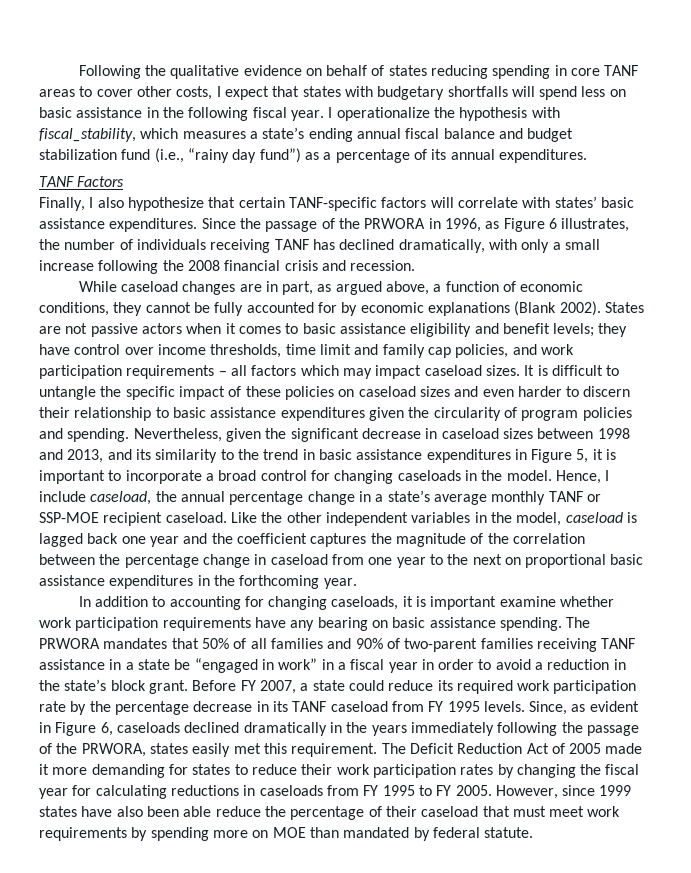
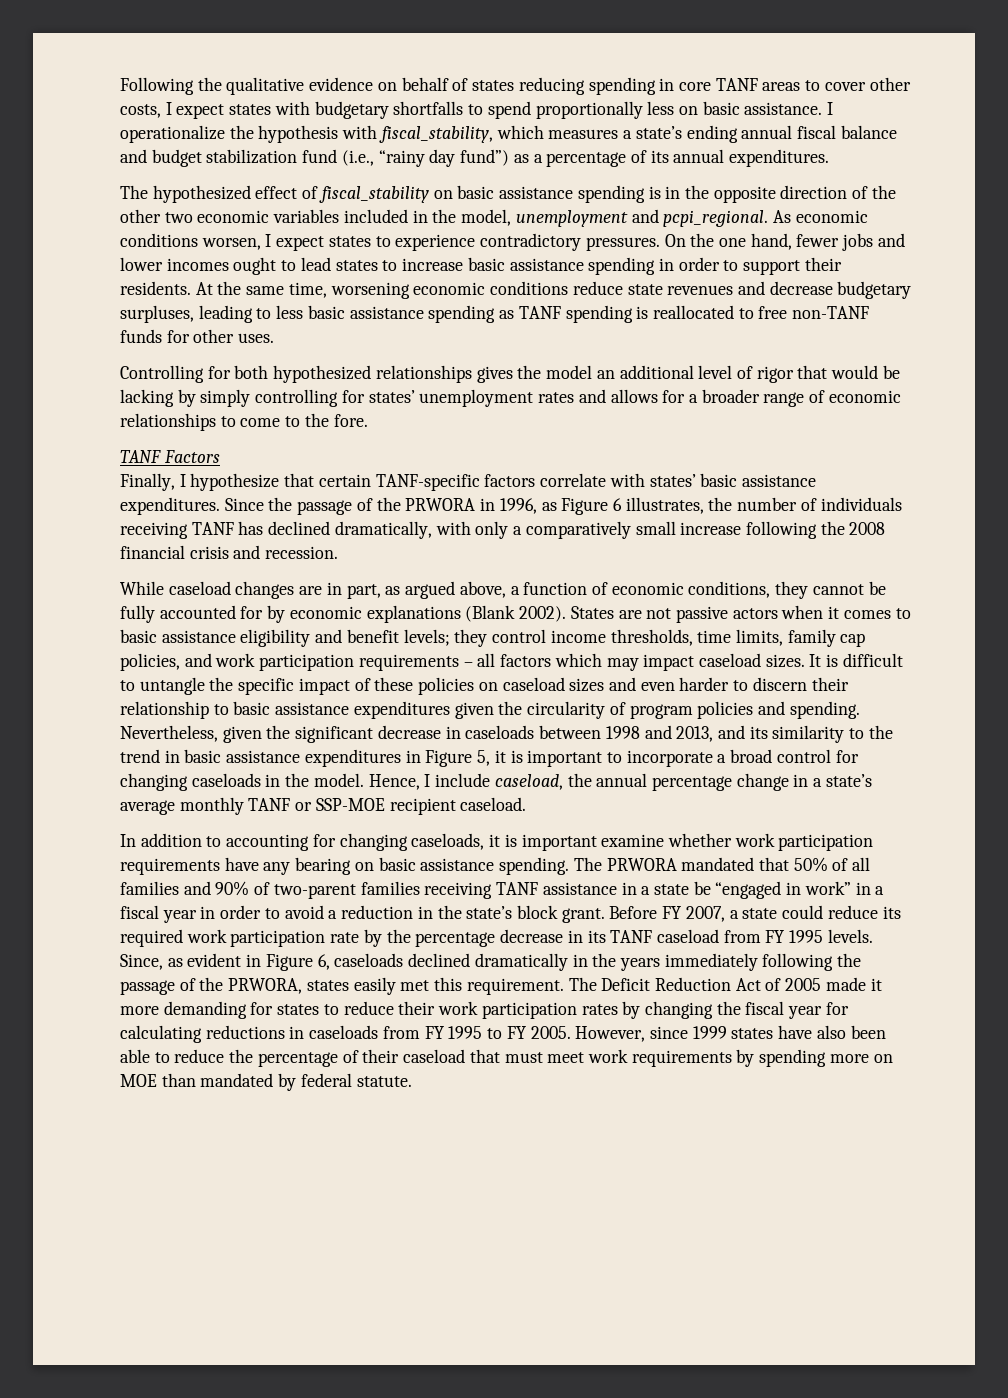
- Following the qualitative evidence on behalf of states reducing spending in core TANF areas to cover other costs, I expect that states with budgetary shortfalls will spend less on basic assistance in the following fiscal year.
+ Following the qualitative evidence on behalf of states reducing spending in core TANF areas to cover other costs, I expect states with budgetary shortfalls to spend proportionally less on basic assistance.
+ The hypothesized effect of fiscal_stability on basic assistance spending is in the opposite direction of the other two economic variables included in the model, unemployment and pcpi_regional. As economic conditions worsen, I expect states to experience contradictory pressures. On the one hand, fewer jobs and lower incomes ought to lead states to increase basic assistance spending in order to support their residents. At the same time, worsening economic conditions reduce state revenues and decrease budgetary surpluses, leading to less basic assistance spending as TANF spending is reallocated to free non-TANF funds for other uses.
+ Controlling for both hypothesized relationships gives the model an additional level of rigor that would be lacking by simply controlling for states’ unemployment rates and allows for a broader range of economic relationships to come to the fore.
- Finally, I also hypothesize that certain TANF-specific factors will correlate with states’ basic assistance expenditures.
+ Finally, I hypothesize that certain TANF-specific factors correlate with states’ basic assistance expenditures.
- Since the passage of the PRWORA in 1996, as Figure 6 illustrates, the number of individuals receiving TANF has declined dramatically, with only a small increase following the 2008 financial crisis and recession.
+ Since the passage of the PRWORA in 1996, as Figure 6 illustrates, the number of individuals receiving TANF has declined dramatically, with only a comparatively small increase following the 2008 financial crisis and recession.
- States are not passive actors when it comes to basic assistance eligibility and benefit levels; they have control over income thresholds, time limit and family cap policies, and work participation requirements – all factors which may impact caseload sizes.
+ States are not passive actors when it comes to basic assistance eligibility and benefit levels; they control income thresholds, time limits, family cap policies, and work participation requirements – all factors which may impact caseload sizes.
- Nevertheless, given the significant decrease in caseload sizes between 1998 and 2013, and its similarity to the trend in basic assistance expenditures in Figure 5, it is important to incorporate a broad control for changing caseloads in the model.
+ Nevertheless, given the significant decrease in caseloads between 1998 and 2013, and its similarity to the trend in basic assistance expenditures in Figure 5, it is important to incorporate a broad control for changing caseloads in the model.
- Like the other independent variables in the model, caseload is lagged back one year and the coefficient captures the magnitude of the correlation between the percentage change in caseload from one year to the next on proportional basic assistance expenditures in the forthcoming year.
- The PRWORA mandates that 50% of all families and 90% of two-parent families receiving TANF assistance in a state be “engaged in work” in a fiscal year in order to avoid a reduction in the state’s block grant.
+ The PRWORA mandated that 50% of all families and 90% of two-parent families receiving TANF assistance in a state be “engaged in work” in a fiscal year in order to avoid a reduction in the state’s block grant.
- However, since 1999 states have also been able reduce the percentage of their caseload that must meet work requirements by spending more on MOE than mandated by federal statute.
+ However, since 1999 states have also been able to reduce the percentage of their caseload that must meet work requirements by spending more on MOE than mandated by federal statute.

